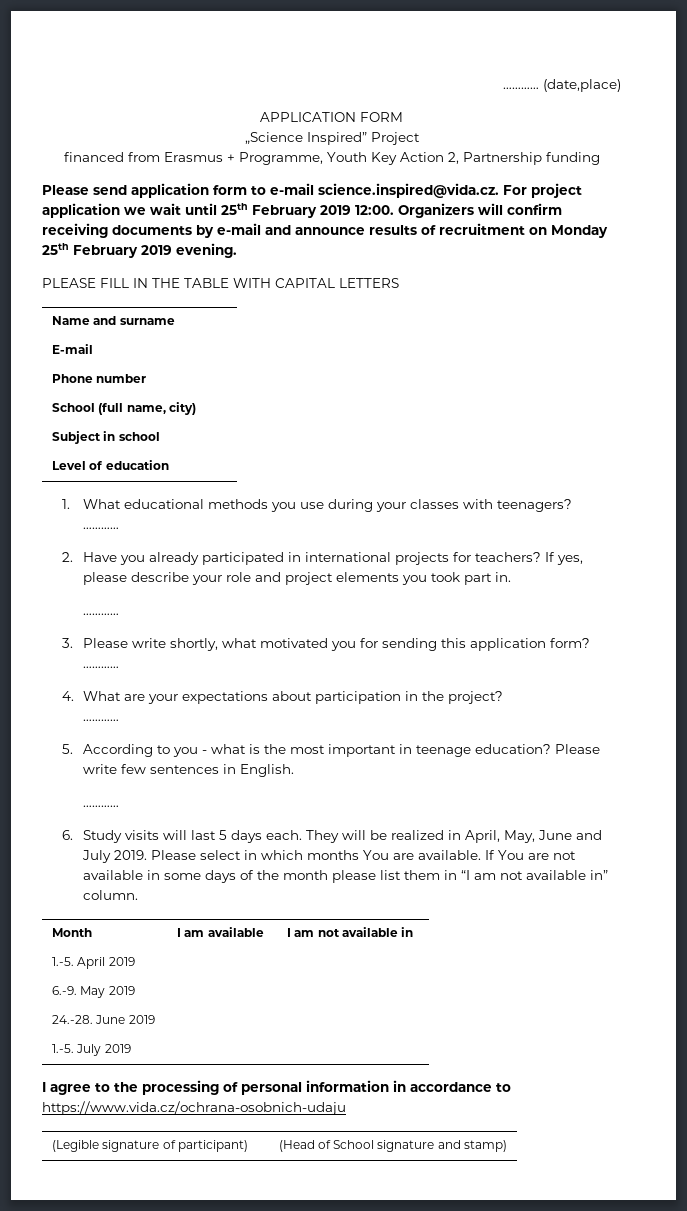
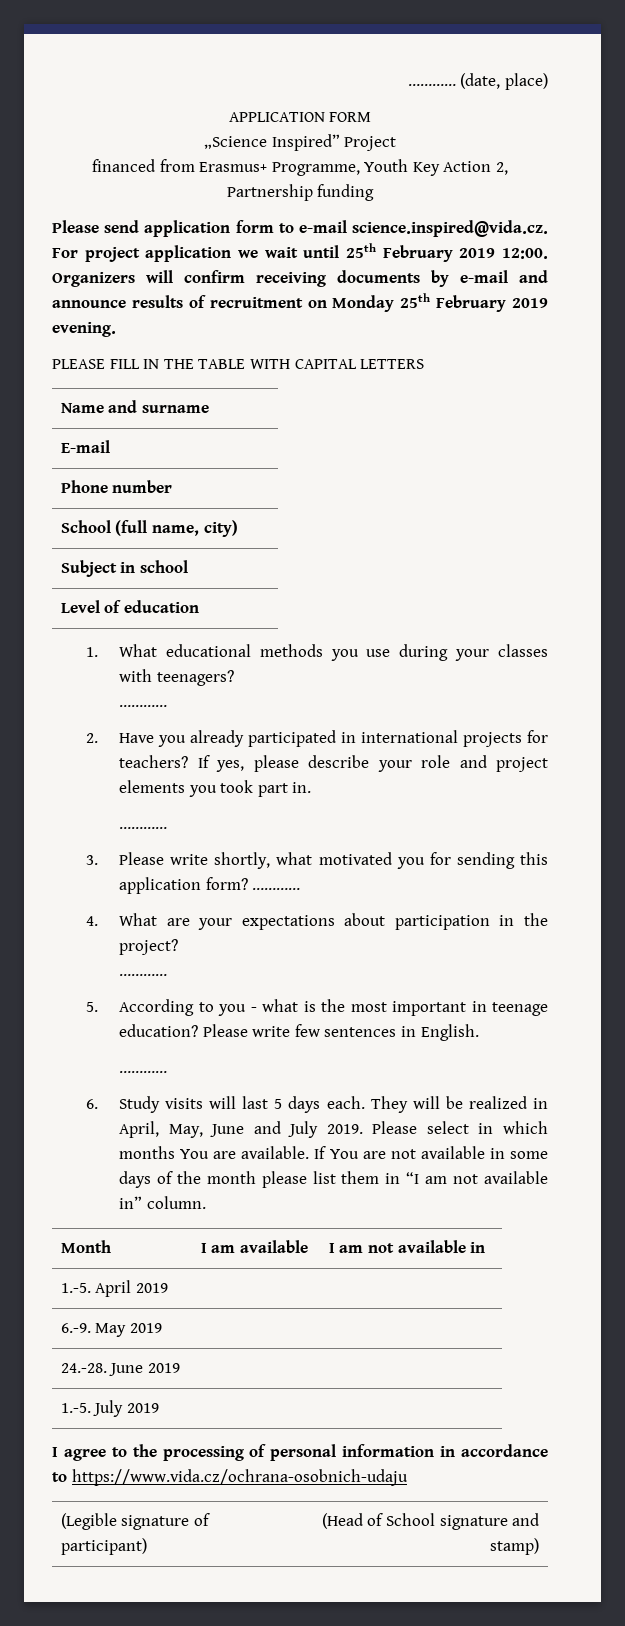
- ………… (date,place)
+ ………… (date, place)
- financed from Erasmus + Programme, Youth Key Action 2, Partnership funding
+ financed from Erasmus+ Programme, Youth Key Action 2, Partnership funding

